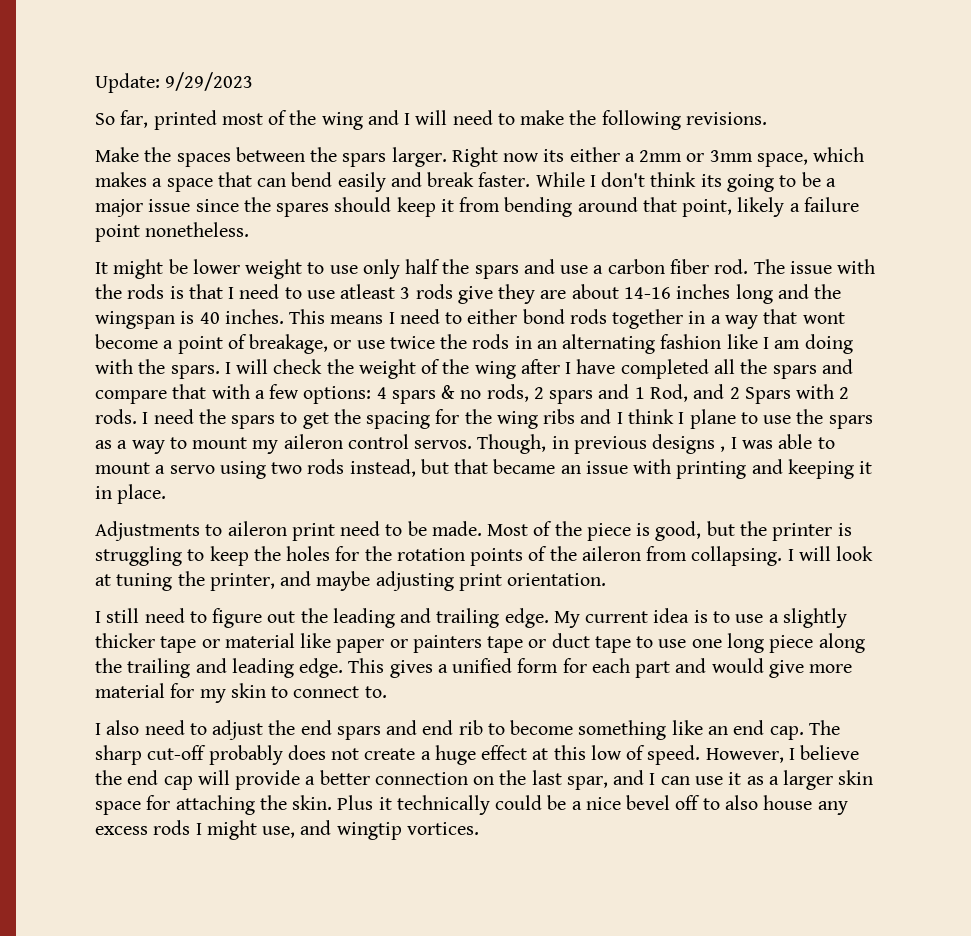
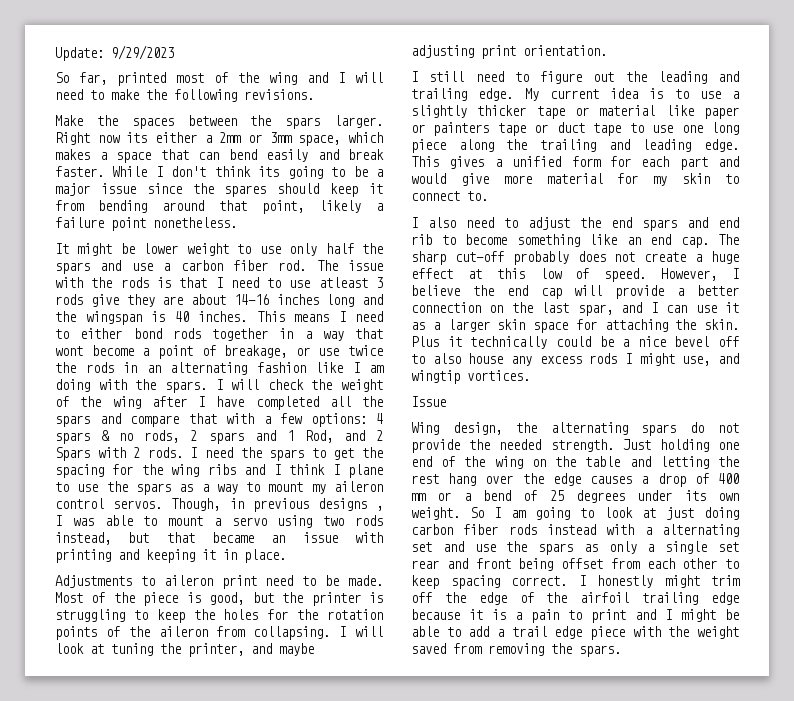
+ Issue
+ Wing design, the alternating spars do not provide the needed strength. Just holding one end of the wing on the table and letting the rest hang over the edge causes a drop of 400 mm or a bend of 25 degrees under its own weight. So I am going to look at just doing carbon fiber rods instead with a alternating set and use the spars as only a single set rear and front being offset from each other to keep spacing correct. I honestly might trim off the edge of the airfoil trailing edge because it is a pain to print and I might be able to add a trail edge piece with the weight saved from removing the spars.

